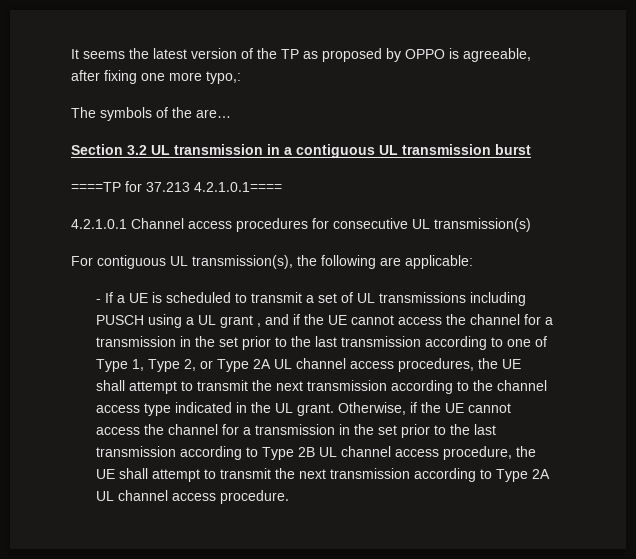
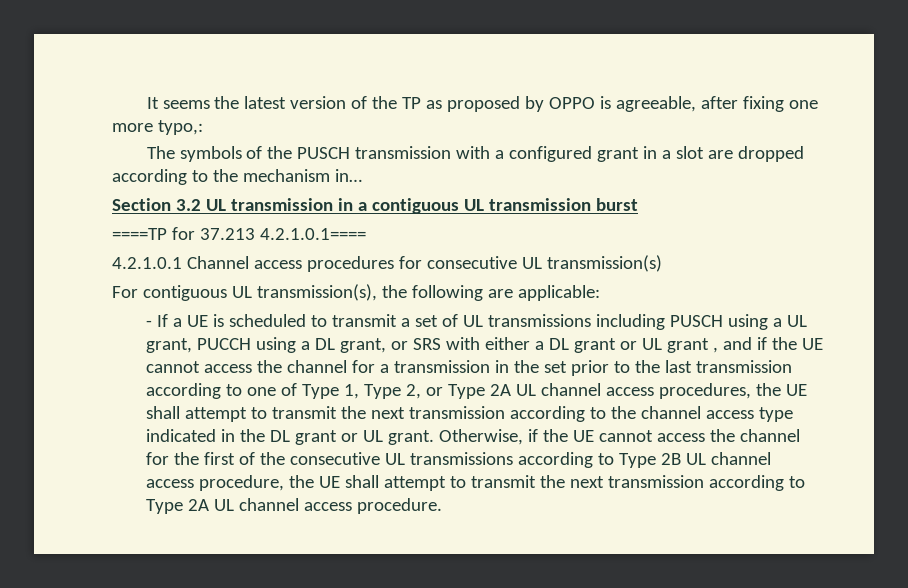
- The symbols of the are…
+ The symbols of the PUSCH transmission with a configured grant in a slot are dropped according to the mechanism in…
- - If a UE is scheduled to transmit a set of UL transmissions including PUSCH using a UL grant , and if the UE cannot access the channel for a transmission in the set prior to the last transmission according to one of Type 1, Type 2, or Type 2A UL channel access procedures, the UE shall attempt to transmit the next transmission according to the channel access type indicated in the UL grant.
+ - If a UE is scheduled to transmit a set of UL transmissions including PUSCH using a UL grant, PUCCH using a DL grant, or SRS with either a DL grant or UL grant , and if the UE cannot access the channel for a transmission in the set prior to the last transmission according to one of Type 1, Type 2, or Type 2A UL channel access procedures, the UE shall attempt to transmit the next transmission according to the channel access type indicated in the DL grant or UL grant.
- Otherwise, if the UE cannot access the channel for a transmission in the set prior to the last transmission according to Type 2B UL channel access procedure, the UE shall attempt to transmit the next transmission according to Type 2A UL channel access procedure.
+ Otherwise, if the UE cannot access the channel for the first of the consecutive UL transmissions according to Type 2B UL channel access procedure, the UE shall attempt to transmit the next transmission according to Type 2A UL channel access procedure.

